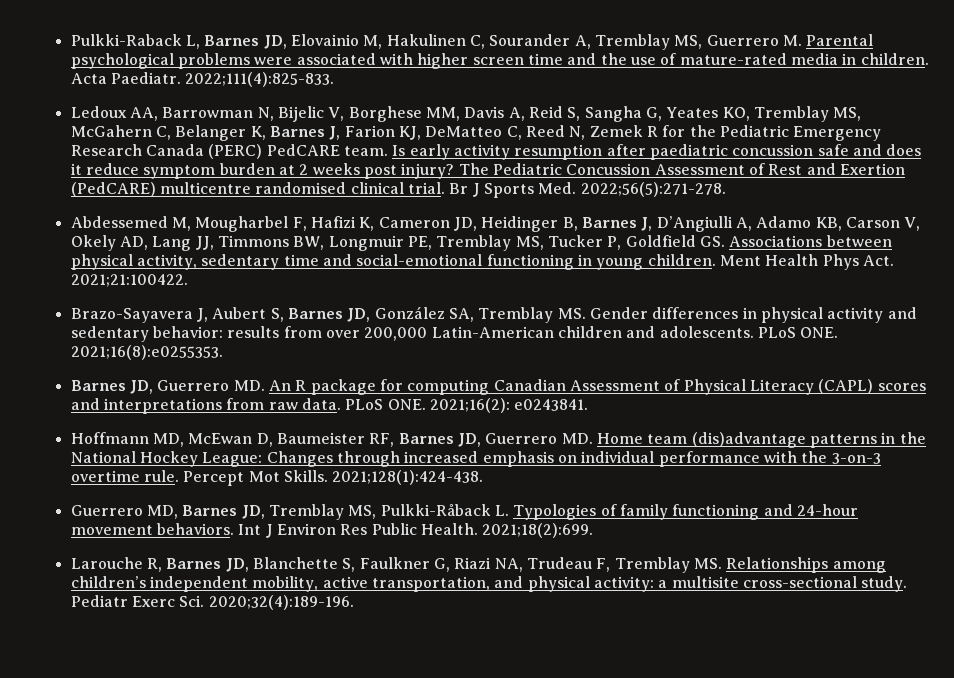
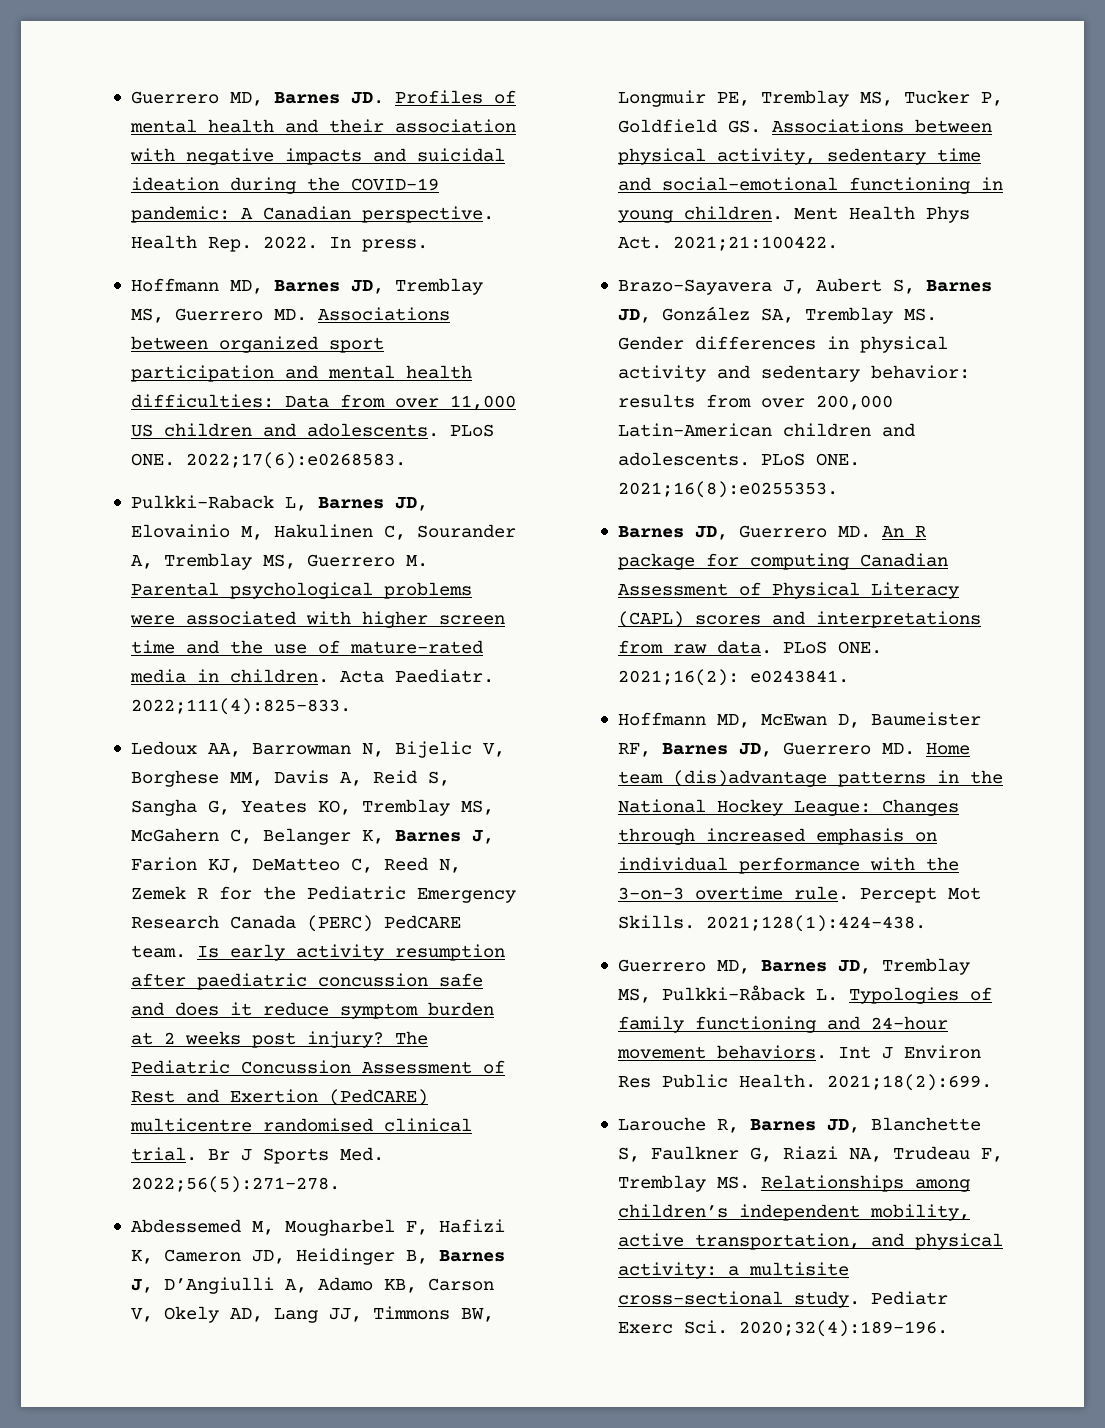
+ Guerrero MD, Barnes JD. Profiles of mental health and their association with negative impacts and suicidal ideation during the COVID-19 pandemic: A Canadian perspective. Health Rep. 2022. In press.
+ Hoffmann MD, Barnes JD, Tremblay MS, Guerrero MD. Associations between organized sport participation and mental health difficulties: Data from over 11,000 US children and adolescents. PLoS ONE. 2022;17(6):e0268583.

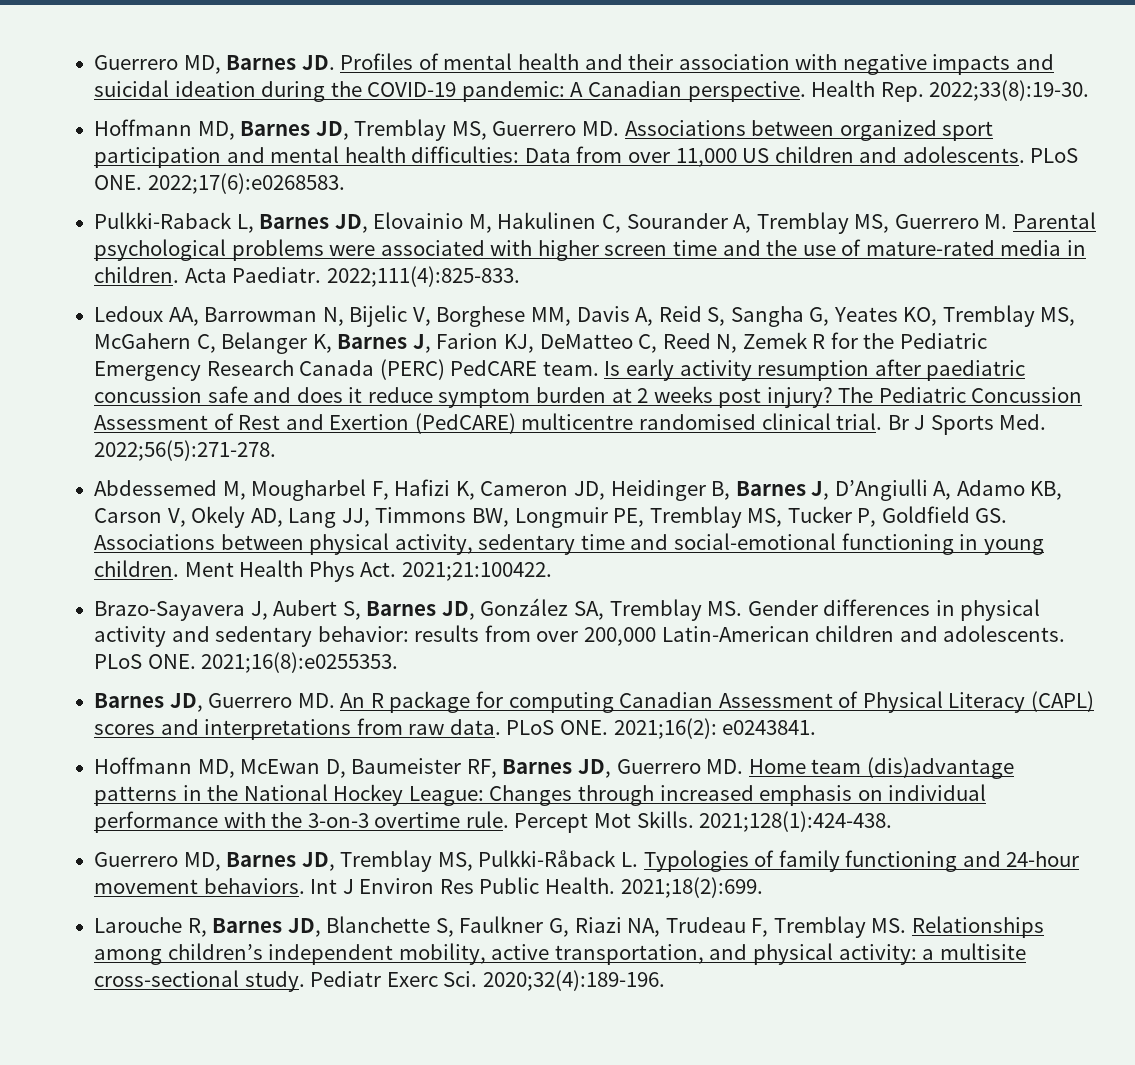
- Health Rep. 2022. In press.
+ Health Rep. 2022;33(8):19-30.

